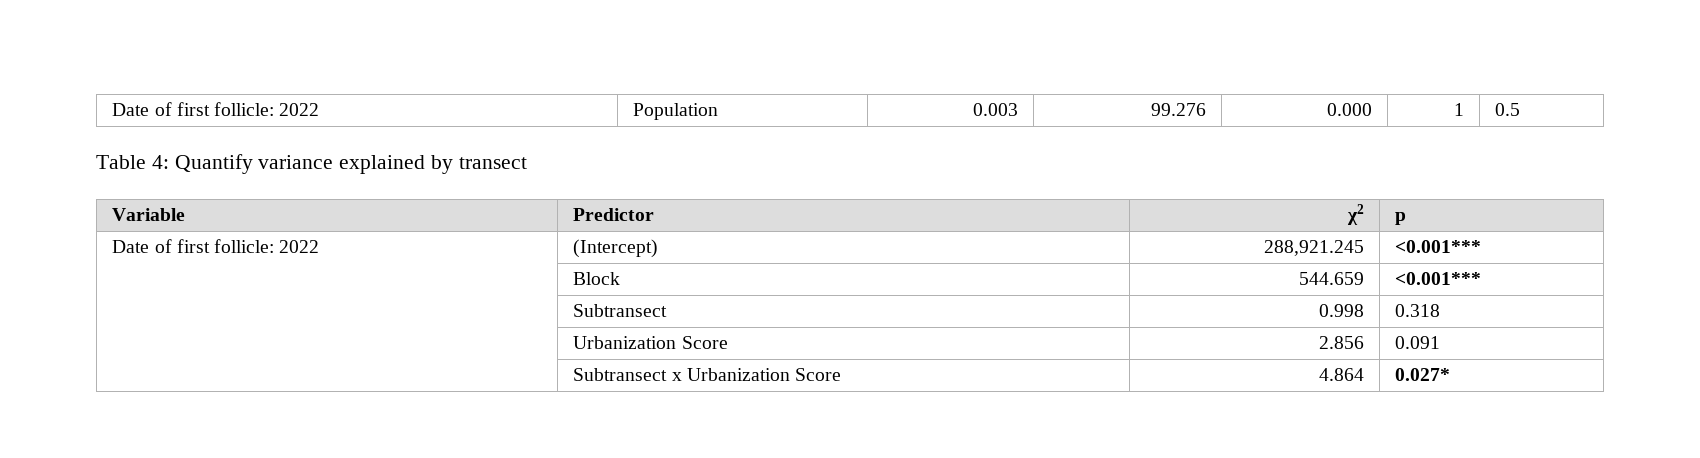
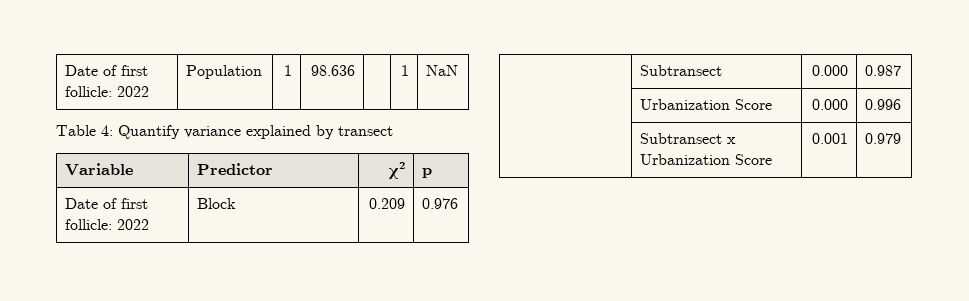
- Date of first follicle: 2022 | Population | 0.003 | 99.276 | 0.000 | 1 | 0.5
+ Date of first follicle: 2022 | Population | 1 | 98.636 | | 1 | NaN
- Date of first follicle: 2022 | (Intercept) | 288,921.245 | <0.001***
- | Block | 544.659 | <0.001***
+ Date of first follicle: 2022 | Block | 0.209 | 0.976
- | Subtransect | 0.998 | 0.318
- | Urbanization Score | 2.856 | 0.091
+ | Subtransect | 0.000 | 0.987
+ | Urbanization Score | 0.000 | 0.996
- | Subtransect x Urbanization Score | 4.864 | 0.027*
+ | Subtransect x Urbanization Score | 0.001 | 0.979

